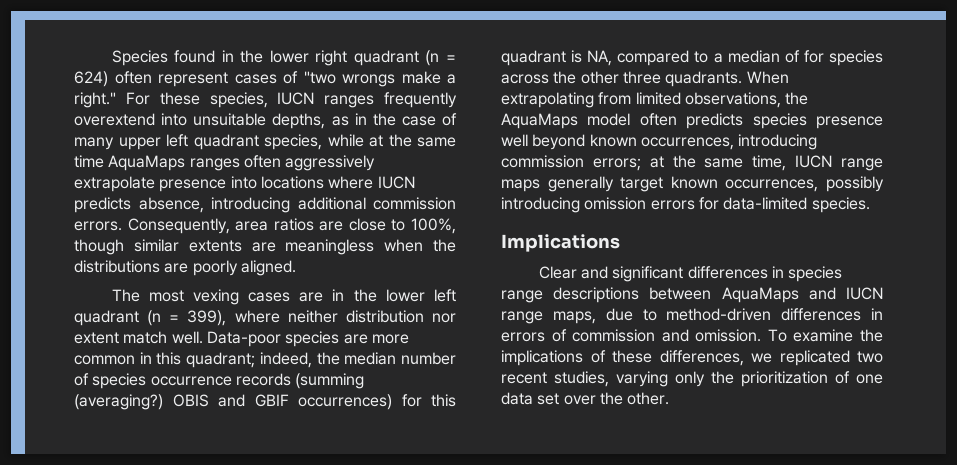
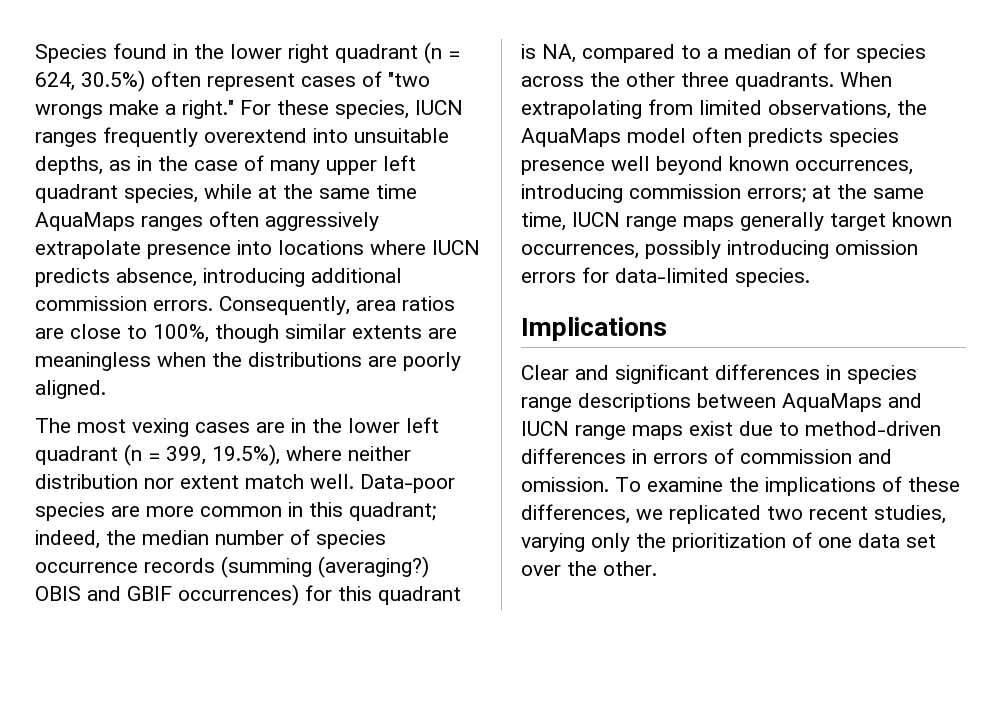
- Species found in the lower right quadrant (n = 624) often represent cases of "two wrongs make a right."
+ Species found in the lower right quadrant (n = 624, 30.5%) often represent cases of "two wrongs make a right."
- The most vexing cases are in the lower left quadrant (n = 399), where neither distribution nor extent match well.
+ The most vexing cases are in the lower left quadrant (n = 399, 19.5%), where neither distribution nor extent match well.
- Clear and significant differences in species range descriptions between AquaMaps and IUCN range maps, due to method-driven differences in errors of commission and omission.
+ Clear and significant differences in species range descriptions between AquaMaps and IUCN range maps exist due to method-driven differences in errors of commission and omission.

